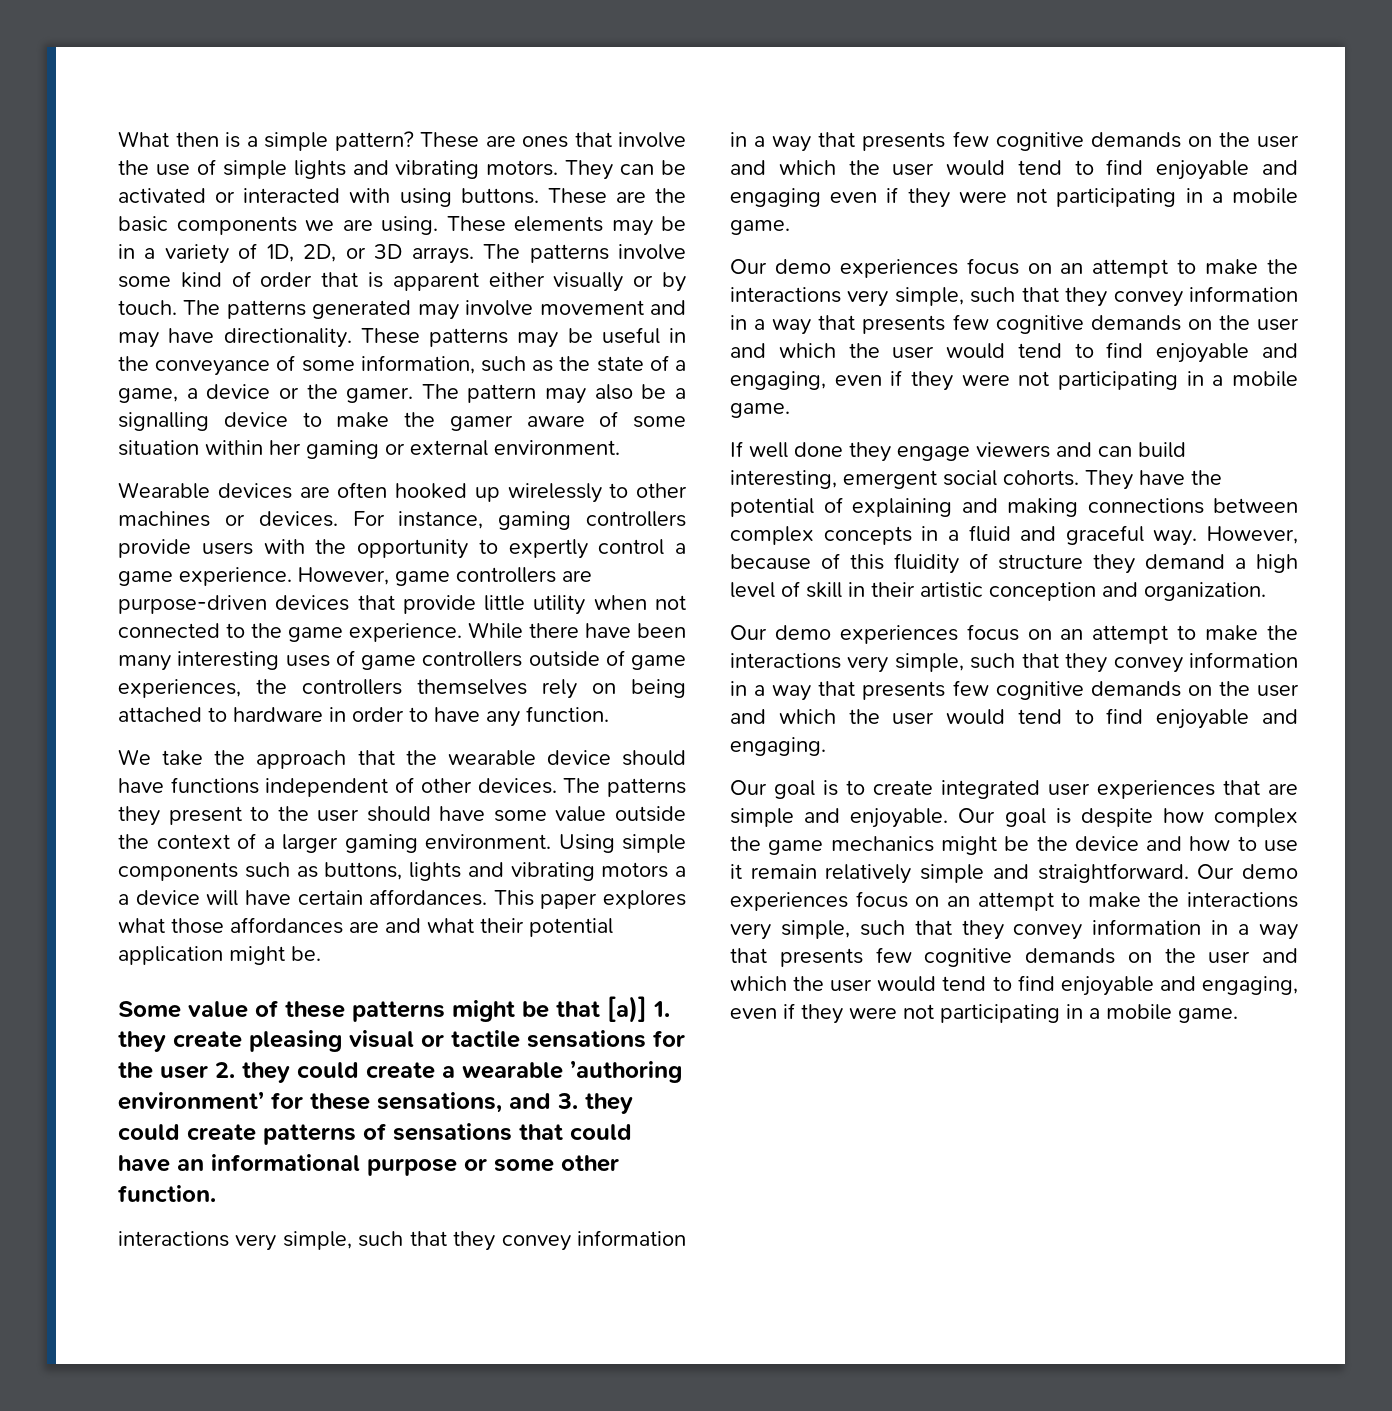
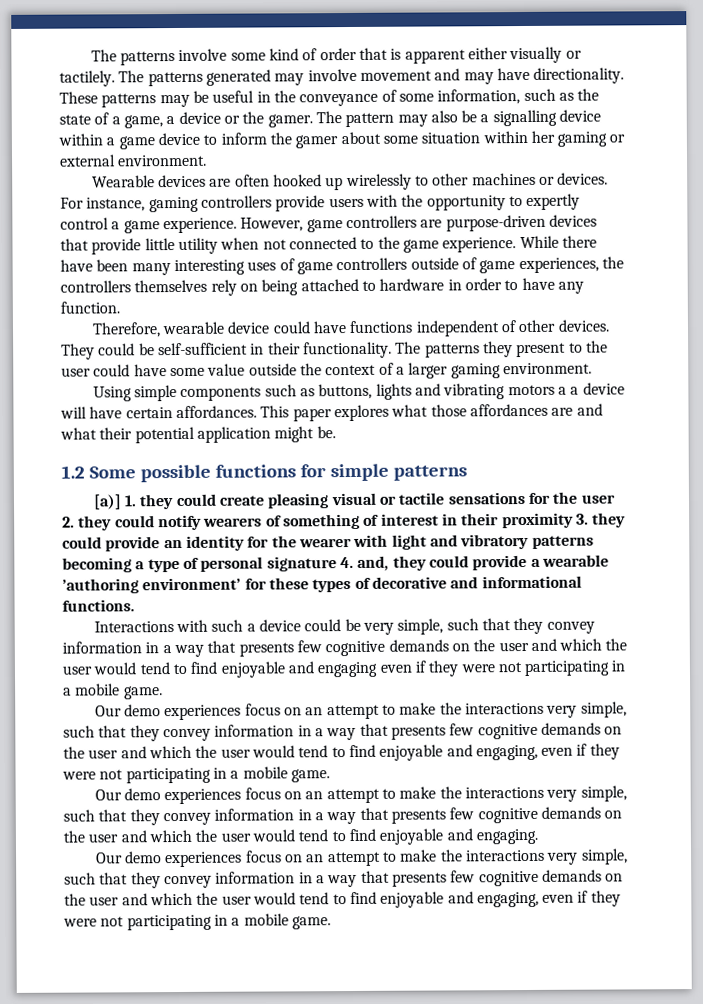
- What then is a simple pattern? These are ones that involve the use of simple lights and vibrating motors. They can be activated or interacted with using buttons. These are the basic components we are using. These elements may be in a variety of 1D, 2D, or 3D arrays. The patterns involve some kind of order that is apparent either visually or by touch.
+ The patterns involve some kind of order that is apparent either visually or tactilely.
- The pattern may also be a signalling device to make the gamer aware of some situation within her gaming or external environment.
+ The pattern may also be a signalling device within a game device to inform the gamer about some situation within her gaming or external environment.
- We take the approach that the wearable device should have functions independent of other devices.
+ Therefore, wearable device could have functions independent of other devices.
+ They could be self-sufficient in their functionality.
- The patterns they present to the user should have some value outside the context of a larger gaming environment. Using simple components such as buttons, lights and vibrating motors a a device will have certain affordances.
+ The patterns they present to the user could have some value outside the context of a larger gaming environment.
+ Using simple components such as buttons, lights and vibrating motors a a device will have certain affordances.
- Some value of these patterns might be that [a)] 1. they create pleasing visual or tactile sensations for the user 2. they could create a wearable ’authoring environment’ for these sensations, and 3. they could create patterns of sensations that could have an informational purpose or some other function.
- interactions very simple, such that they convey information in a way that presents few cognitive demands on the user and which the user would tend to find enjoyable and engaging even if they were not participating in a mobile game.
+ 1.2 Some possible functions for simple patterns
+ [a)] 1. they could create pleasing visual or tactile sensations for the user 2. they could notify wearers of something of interest in their proximity 3. they could provide an identity for the wearer with light and vibratory patterns becoming a type of personal signature 4. and, they could provide a wearable ’authoring environment’ for these types of decorative and informational functions.
+ Interactions with such a device could be very simple, such that they convey information in a way that presents few cognitive demands on the user and which the user would tend to find enjoyable and engaging even if they were not participating in a mobile game.
- If well done they engage viewers and can build interesting, emergent social cohorts. They have the potential of explaining and making connections between complex concepts in a fluid and graceful way. However, because of this fluidity of structure they demand a high level of skill in their artistic conception and organization.
  Our demo experiences focus on an attempt to make the interactions very simple, such that they convey information in a way that presents few cognitive demands on the user and which the user would tend to find enjoyable and engaging.
- Our goal is to create integrated user experiences that are simple and enjoyable. Our goal is despite how complex the game mechanics might be the device and how to use it remain relatively simple and straightforward. Our demo experiences focus on an attempt to make the interactions very simple, such that they convey information in a way that presents few cognitive demands on the user and which the user would tend to find enjoyable and engaging, even if they were not participating in a mobile game.
+ Our demo experiences focus on an attempt to make the interactions very simple, such that they convey information in a way that presents few cognitive demands on the user and which the user would tend to find enjoyable and engaging, even if they were not participating in a mobile game.

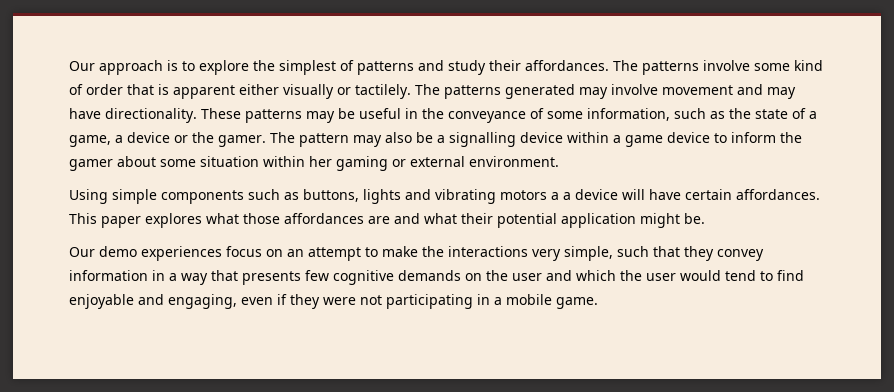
+ Our approach is to explore the simplest of patterns and study their affordances.
- Wearable devices are often hooked up wirelessly to other machines or devices. For instance, gaming controllers provide users with the opportunity to expertly control a game experience. However, game controllers are purpose-driven devices that provide little utility when not connected to the game experience. While there have been many interesting uses of game controllers outside of game experiences, the controllers themselves rely on being attached to hardware in order to have any function.
- Therefore, wearable device could have functions independent of other devices. They could be self-sufficient in their functionality. The patterns they present to the user could have some value outside the context of a larger gaming environment.
- 1.2 Some possible functions for simple patterns
- [a)] 1. they could create pleasing visual or tactile sensations for the user 2. they could notify wearers of something of interest in their proximity 3. they could provide an identity for the wearer with light and vibratory patterns becoming a type of personal signature 4. and, they could provide a wearable ’authoring environment’ for these types of decorative and informational functions.
- Interactions with such a device could be very simple, such that they convey information in a way that presents few cognitive demands on the user and which the user would tend to find enjoyable and engaging even if they were not participating in a mobile game.
- Our demo experiences focus on an attempt to make the interactions very simple, such that they convey information in a way that presents few cognitive demands on the user and which the user would tend to find enjoyable and engaging.
- Our demo experiences focus on an attempt to make the interactions very simple, such that they convey information in a way that presents few cognitive demands on the user and which the user would tend to find enjoyable and engaging, even if they were not participating in a mobile game.

